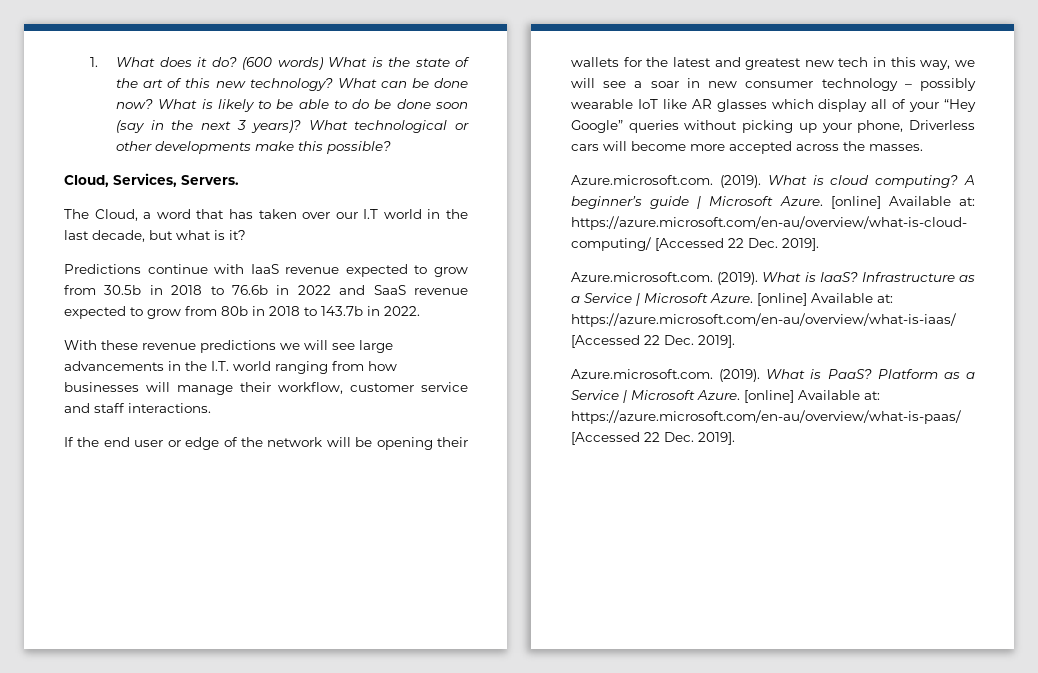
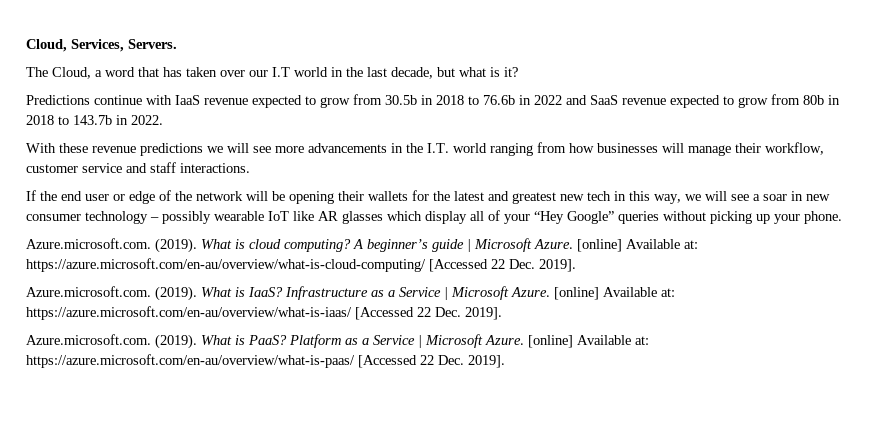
- 1. What does it do? (600 words) What is the state of the art of this new technology? What can be done now? What is likely to be able to do be done soon (say in the next 3 years)? What technological or other developments make this possible?
- With these revenue predictions we will see large advancements in the I.T. world ranging from how businesses will manage their workflow, customer service and staff interactions.
+ With these revenue predictions we will see more advancements in the I.T. world ranging from how businesses will manage their workflow, customer service and staff interactions.
- If the end user or edge of the network will be opening their wallets for the latest and greatest new tech in this way, we will see a soar in new consumer technology – possibly wearable IoT like AR glasses which display all of your “Hey Google” queries without picking up your phone, Driverless cars will become more accepted across the masses.
+ If the end user or edge of the network will be opening their wallets for the latest and greatest new tech in this way, we will see a soar in new consumer technology – possibly wearable IoT like AR glasses which display all of your “Hey Google” queries without picking up your phone.

